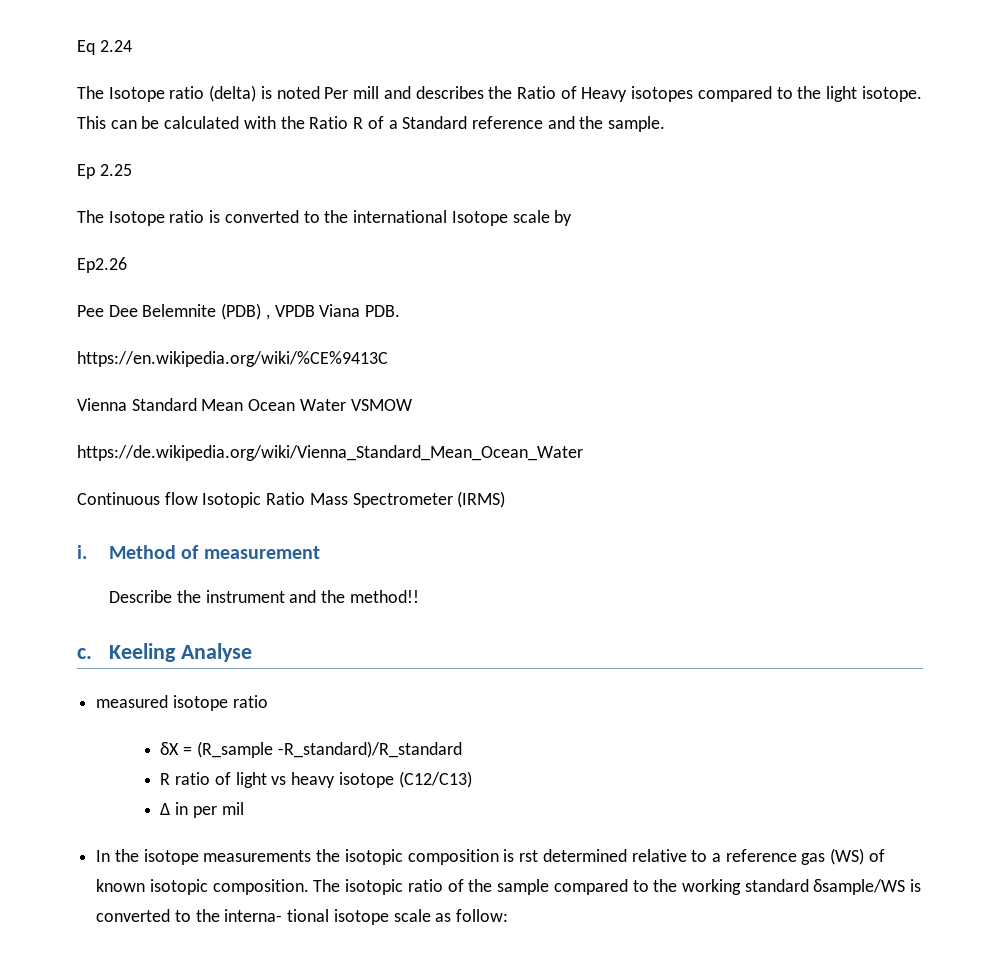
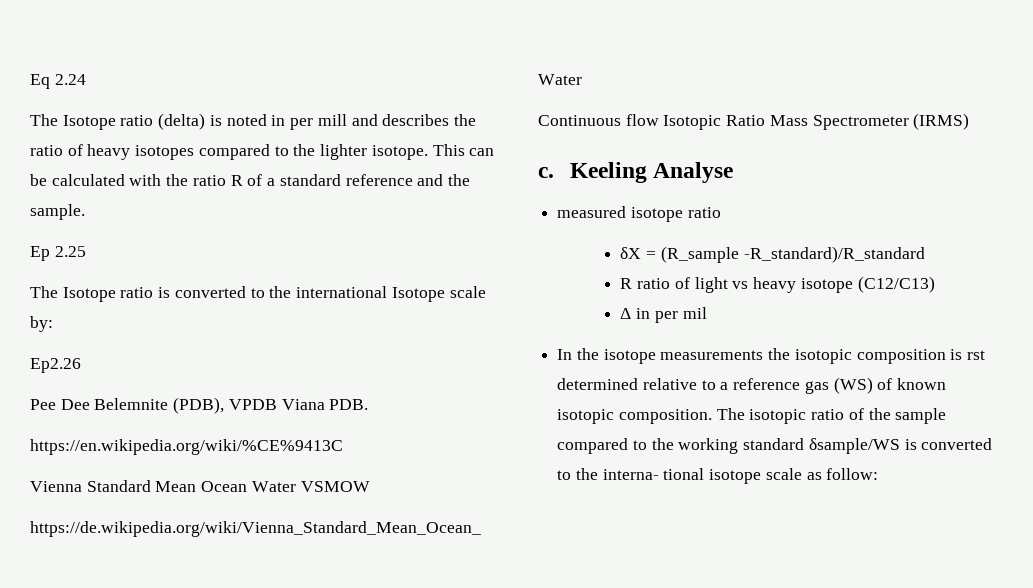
- The Isotope ratio (delta) is noted Per mill and describes the Ratio of Heavy isotopes compared to the light isotope.
+ The Isotope ratio (delta) is noted in per mill and describes the ratio of heavy isotopes compared to the lighter isotope.
- This can be calculated with the Ratio R of a Standard reference and the sample.
+ This can be calculated with the ratio R of a standard reference and the sample.
- The Isotope ratio is converted to the international Isotope scale by
+ The Isotope ratio is converted to the international Isotope scale by:
- Pee Dee Belemnite (PDB) , VPDB Viana PDB.
+ Pee Dee Belemnite (PDB), VPDB Viana PDB.
- i. Method of measurement
- Describe the instrument and the method!!

